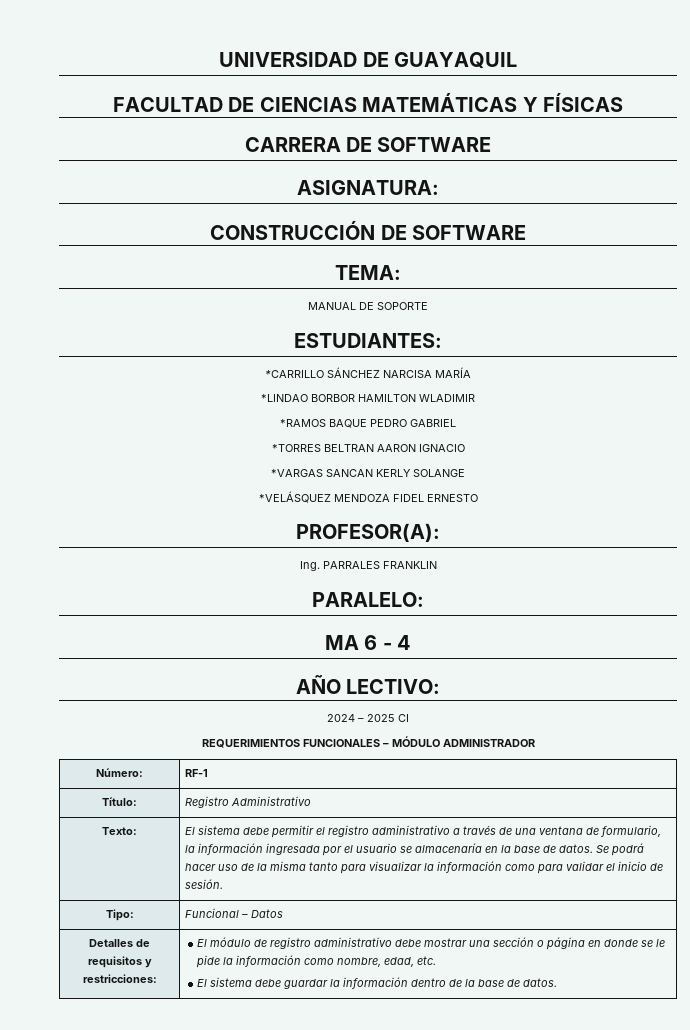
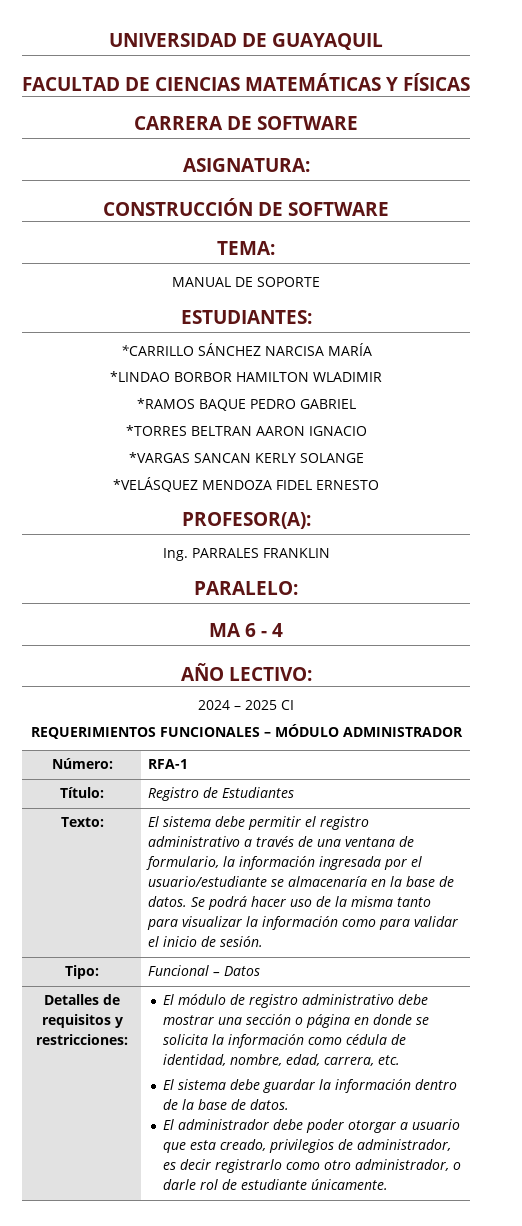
- Número: | RF-1
+ Número: | RFA-1
- Título: | Registro Administrativo
+ Título: | Registro de Estudiantes
- El sistema debe permitir el registro administrativo a través de una ventana de formulario, la información ingresada por el usuario se almacenaría en la base de datos.
+ El sistema debe permitir el registro administrativo a través de una ventana de formulario, la información ingresada por el usuario/estudiante se almacenaría en la base de datos.
- El módulo de registro administrativo debe mostrar una sección o página en donde se le pide la información como nombre, edad, etc.
+ El módulo de registro administrativo debe mostrar una sección o página en donde se solicita la información como cédula de identidad, nombre, edad, carrera, etc.
+ El administrador debe poder otorgar a usuario que esta creado, privilegios de administrador, es decir registrarlo como otro administrador, o darle rol de estudiante únicamente.

